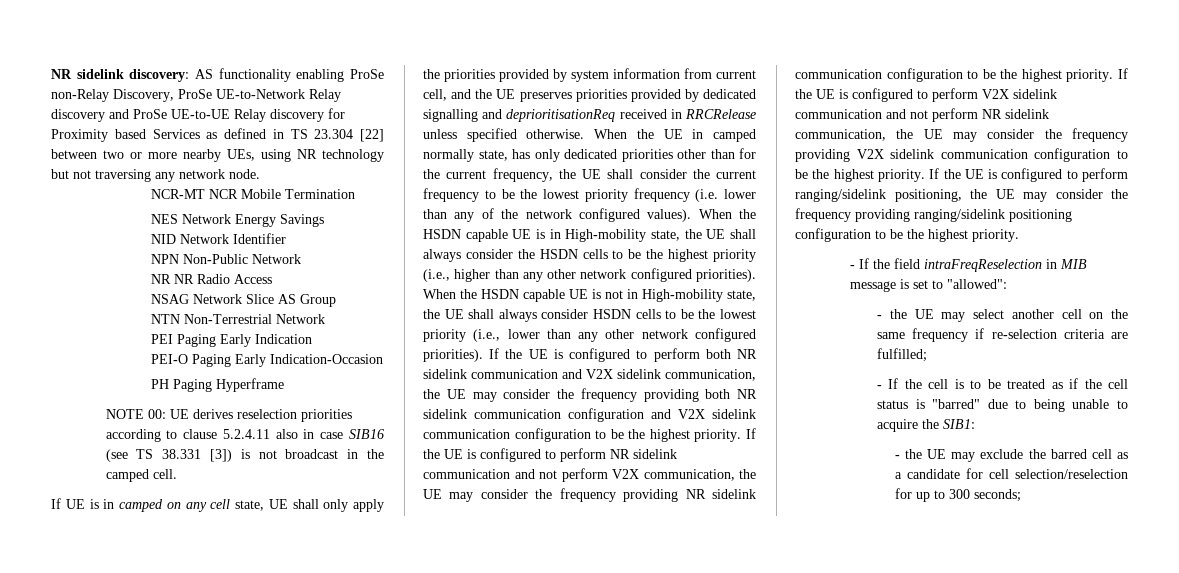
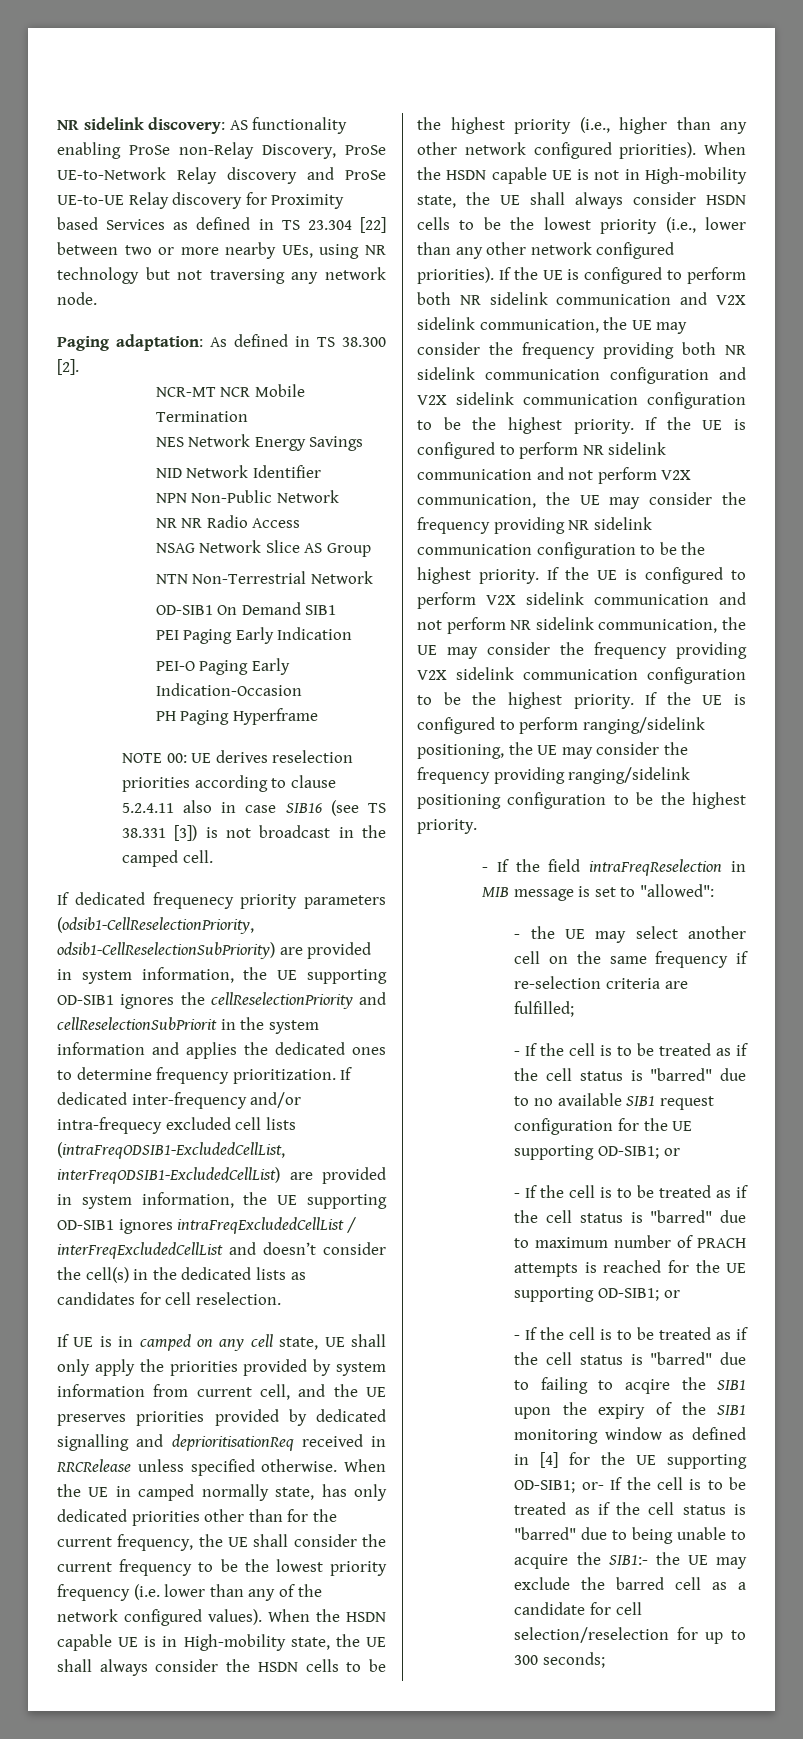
+ Paging adaptation: As defined in TS 38.300 [2].
+ OD-SIB1 On Demand SIB1
+ If dedicated frequenecy priority parameters (odsib1-CellReselectionPriority, odsib1-CellReselectionSubPriority) are provided in system information, the UE supporting OD-SIB1 ignores the cellReselectionPriority and cellReselectionSubPriorit in the system information and applies the dedicated ones to determine frequency prioritization. If dedicated inter-frequency and/or intra-frequecy excluded cell lists (intraFreqODSIB1-ExcludedCellList, interFreqODSIB1-ExcludedCellList) are provided in system information, the UE supporting OD-SIB1 ignores intraFreqExcludedCellList / interFreqExcludedCellList and doesn’t consider the cell(s) in the dedicated lists as candidates for cell reselection.
- - If the cell is to be treated as if the cell status is "barred" due to being unable to acquire the SIB1:
- - the UE may exclude the barred cell as a candidate for cell selection/reselection for up to 300 seconds;
+ - If the cell is to be treated as if the cell status is "barred" due to no available SIB1 request configuration for the UE supporting OD-SIB1; or
+ - If the cell is to be treated as if the cell status is "barred" due to maximum number of PRACH attempts is reached for the UE supporting OD-SIB1; or
+ - If the cell is to be treated as if the cell status is "barred" due to failing to acqire the SIB1 upon the expiry of the SIB1 monitoring window as defined in [4] for the UE supporting OD-SIB1; or- If the cell is to be treated as if the cell status is "barred" due to being unable to acquire the SIB1:- the UE may exclude the barred cell as a candidate for cell selection/reselection for up to 300 seconds;

